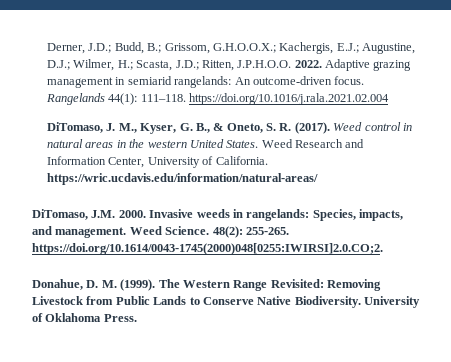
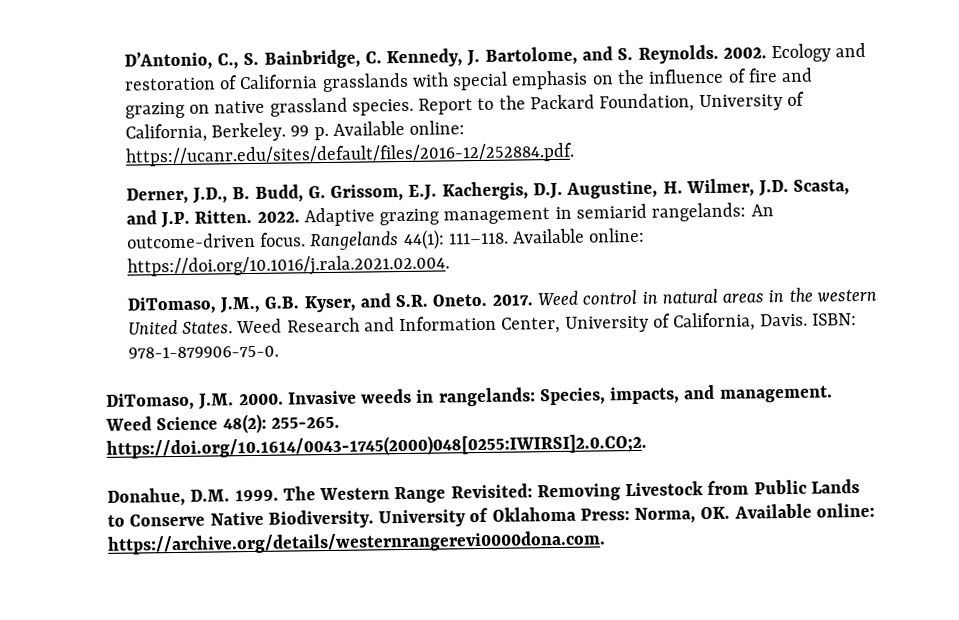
- Derner, J.D.; Budd, B.; Grissom, G.H.O.O.X.; Kachergis, E.J.; Augustine, D.J.; Wilmer, H.; Scasta, J.D.; Ritten, J.P.H.O.O. 2022.
+ D’Antonio, C., S. Bainbridge, C. Kennedy, J. Bartolome, and S. Reynolds. 2002. Ecology and restoration of California grasslands with special emphasis on the influence of fire and grazing on native grassland species. Report to the Packard Foundation, University of California, Berkeley. 99 p. Available online: https://ucanr.edu/sites/default/files/2016-12/252884.pdf.
+ Derner, J.D., B. Budd, G. Grissom, E.J. Kachergis, D.J. Augustine, H. Wilmer, J.D. Scasta, and J.P. Ritten. 2022.
- Rangelands 44(1): 111–118. https://doi.org/10.1016/j.rala.2021.02.004
- DiTomaso, J. M., Kyser, G. B., & Oneto, S. R. (2017).
+ Rangelands 44(1): 111–118. Available online: https://doi.org/10.1016/j.rala.2021.02.004.
+ DiTomaso, J.M., G.B. Kyser, and S.R. Oneto. 2017.
- Weed Research and Information Center, University of California. https://wric.ucdavis.edu/information/natural-areas/
+ Weed Research and Information Center, University of California, Davis. ISBN: 978-1-879906-75-0.
- Weed Science. 48(2): 255-265. https://doi.org/10.1614/0043-1745(2000)048[0255:IWIRSI]2.0.CO;2.
+ Weed Science 48(2): 255-265. https://doi.org/10.1614/0043-1745(2000)048[0255:IWIRSI]2.0.CO;2.
- Donahue, D. M. (1999).
+ Donahue, D.M. 1999.
- University of Oklahoma Press.
+ University of Oklahoma Press: Norma, OK. Available online: https://archive.org/details/westernrangerevi0000dona.com.

